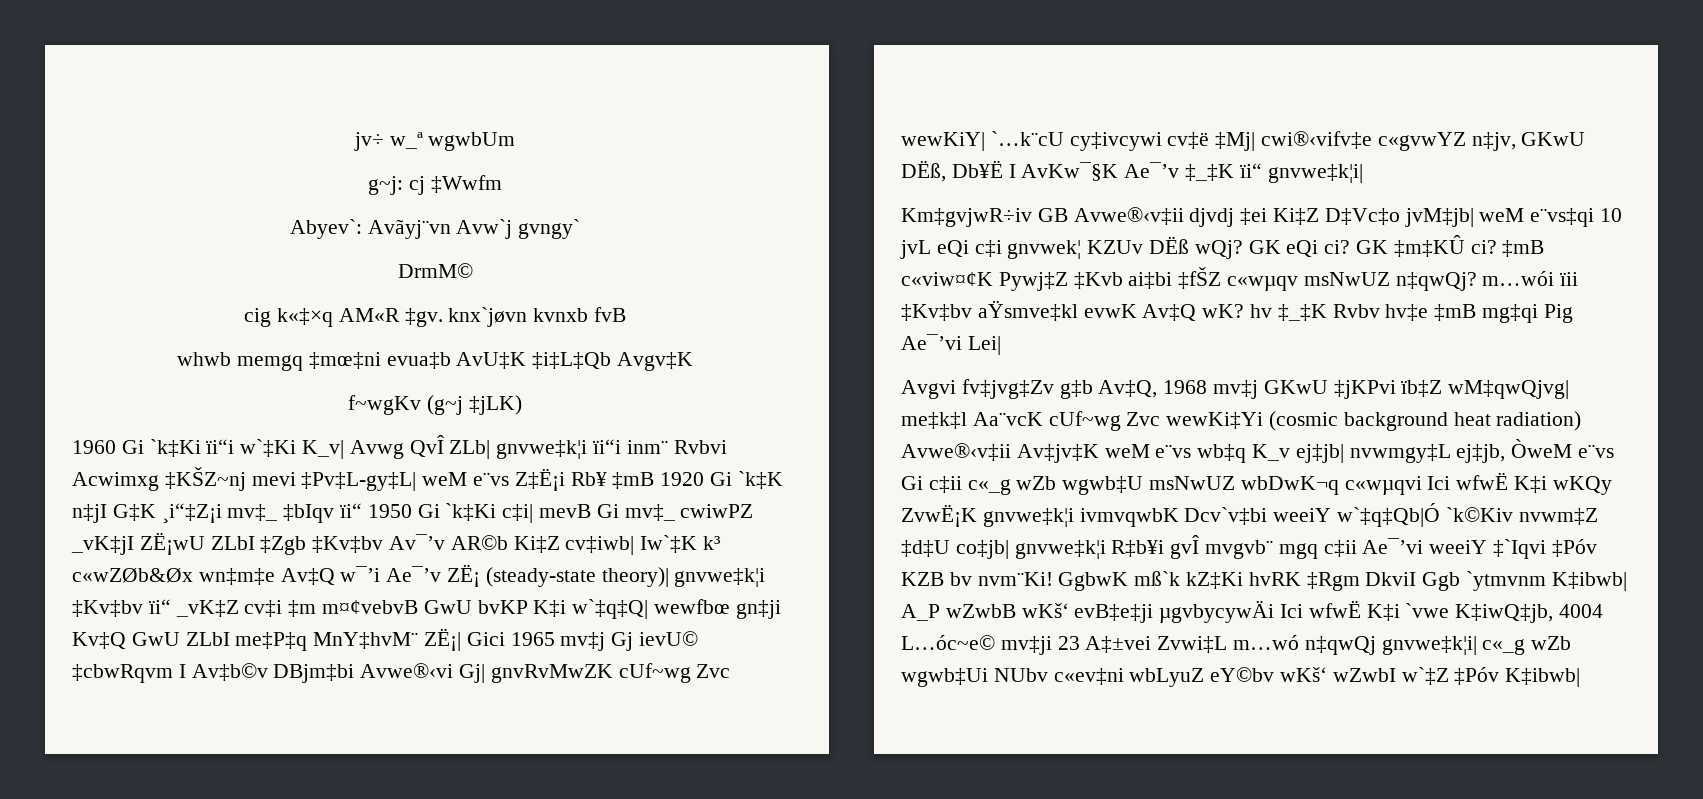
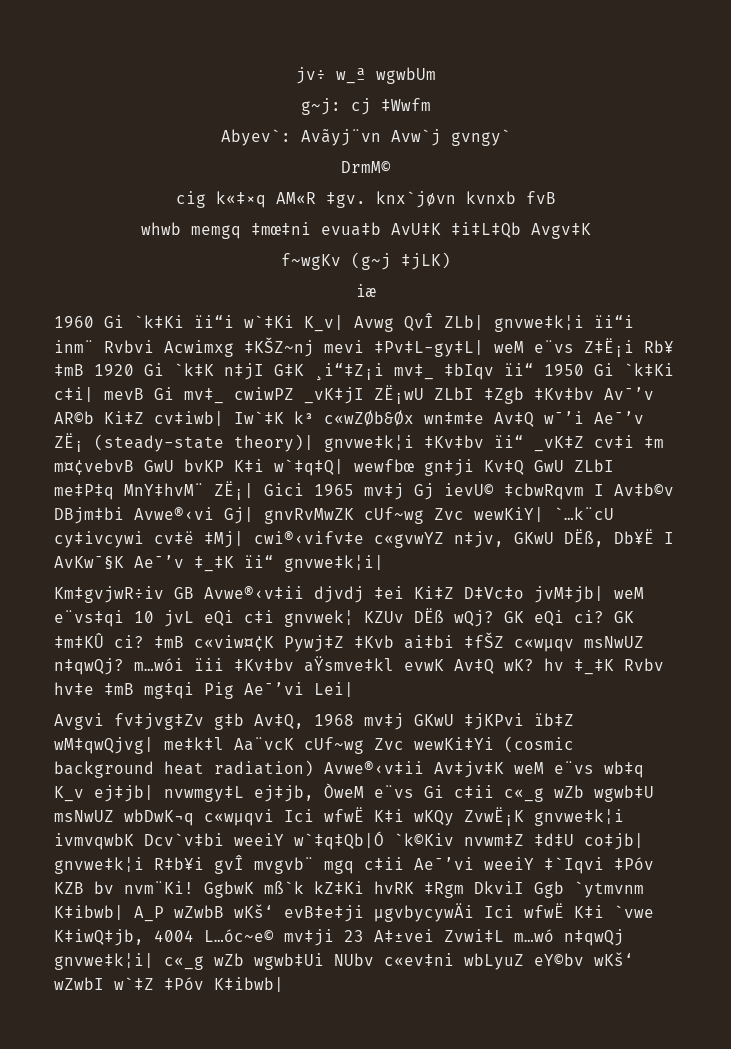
+ iæ

